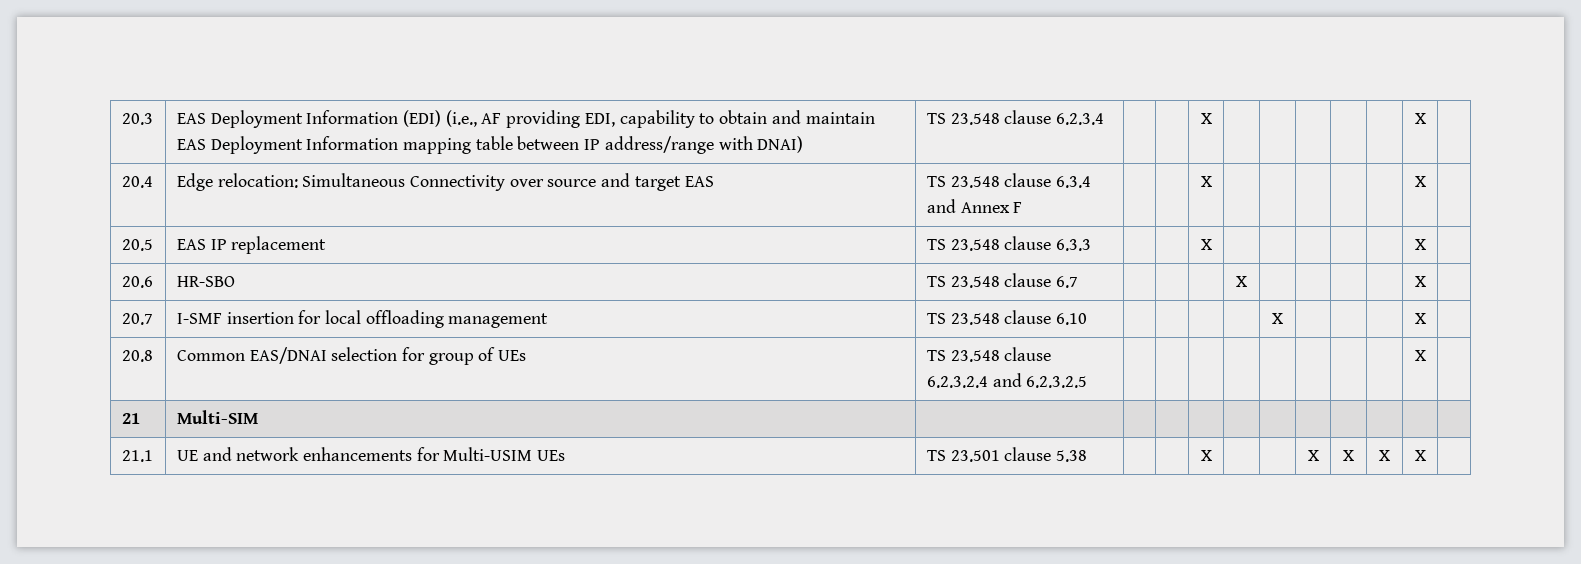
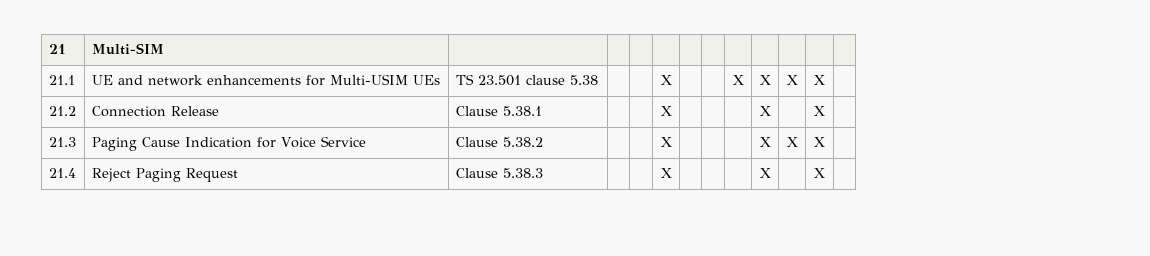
- 20.3 | EAS Deployment Information (EDI) (i.e., AF providing EDI, capability to obtain and maintain EAS Deployment Information mapping table between IP address/range with DNAI) | TS 23.548 clause 6.2.3.4 | | | X | | | | | | X |
- 20.4 | Edge relocation: Simultaneous Connectivity over source and target EAS | TS 23.548 clause 6.3.4 and Annex F | | | X | | | | | | X |
- 20.5 | EAS IP replacement | TS 23.548 clause 6.3.3 | | | X | | | | | | X |
- 20.6 | HR-SBO | TS 23.548 clause 6.7 | | | | X | | | | | X |
- 20.7 | I-SMF insertion for local offloading management | TS 23.548 clause 6.10 | | | | | X | | | | X |
- 20.8 | Common EAS/DNAI selection for group of UEs | TS 23.548 clause 6.2.3.2.4 and 6.2.3.2.5 | | | | | | | | | X |
+ 21.2 | Connection Release | Clause 5.38.1 | | | X | | | | X | | X |
+ 21.3 | Paging Cause Indication for Voice Service | Clause 5.38.2 | | | X | | | | X | X | X |
+ 21.4 | Reject Paging Request | Clause 5.38.3 | | | X | | | | X | | X |

